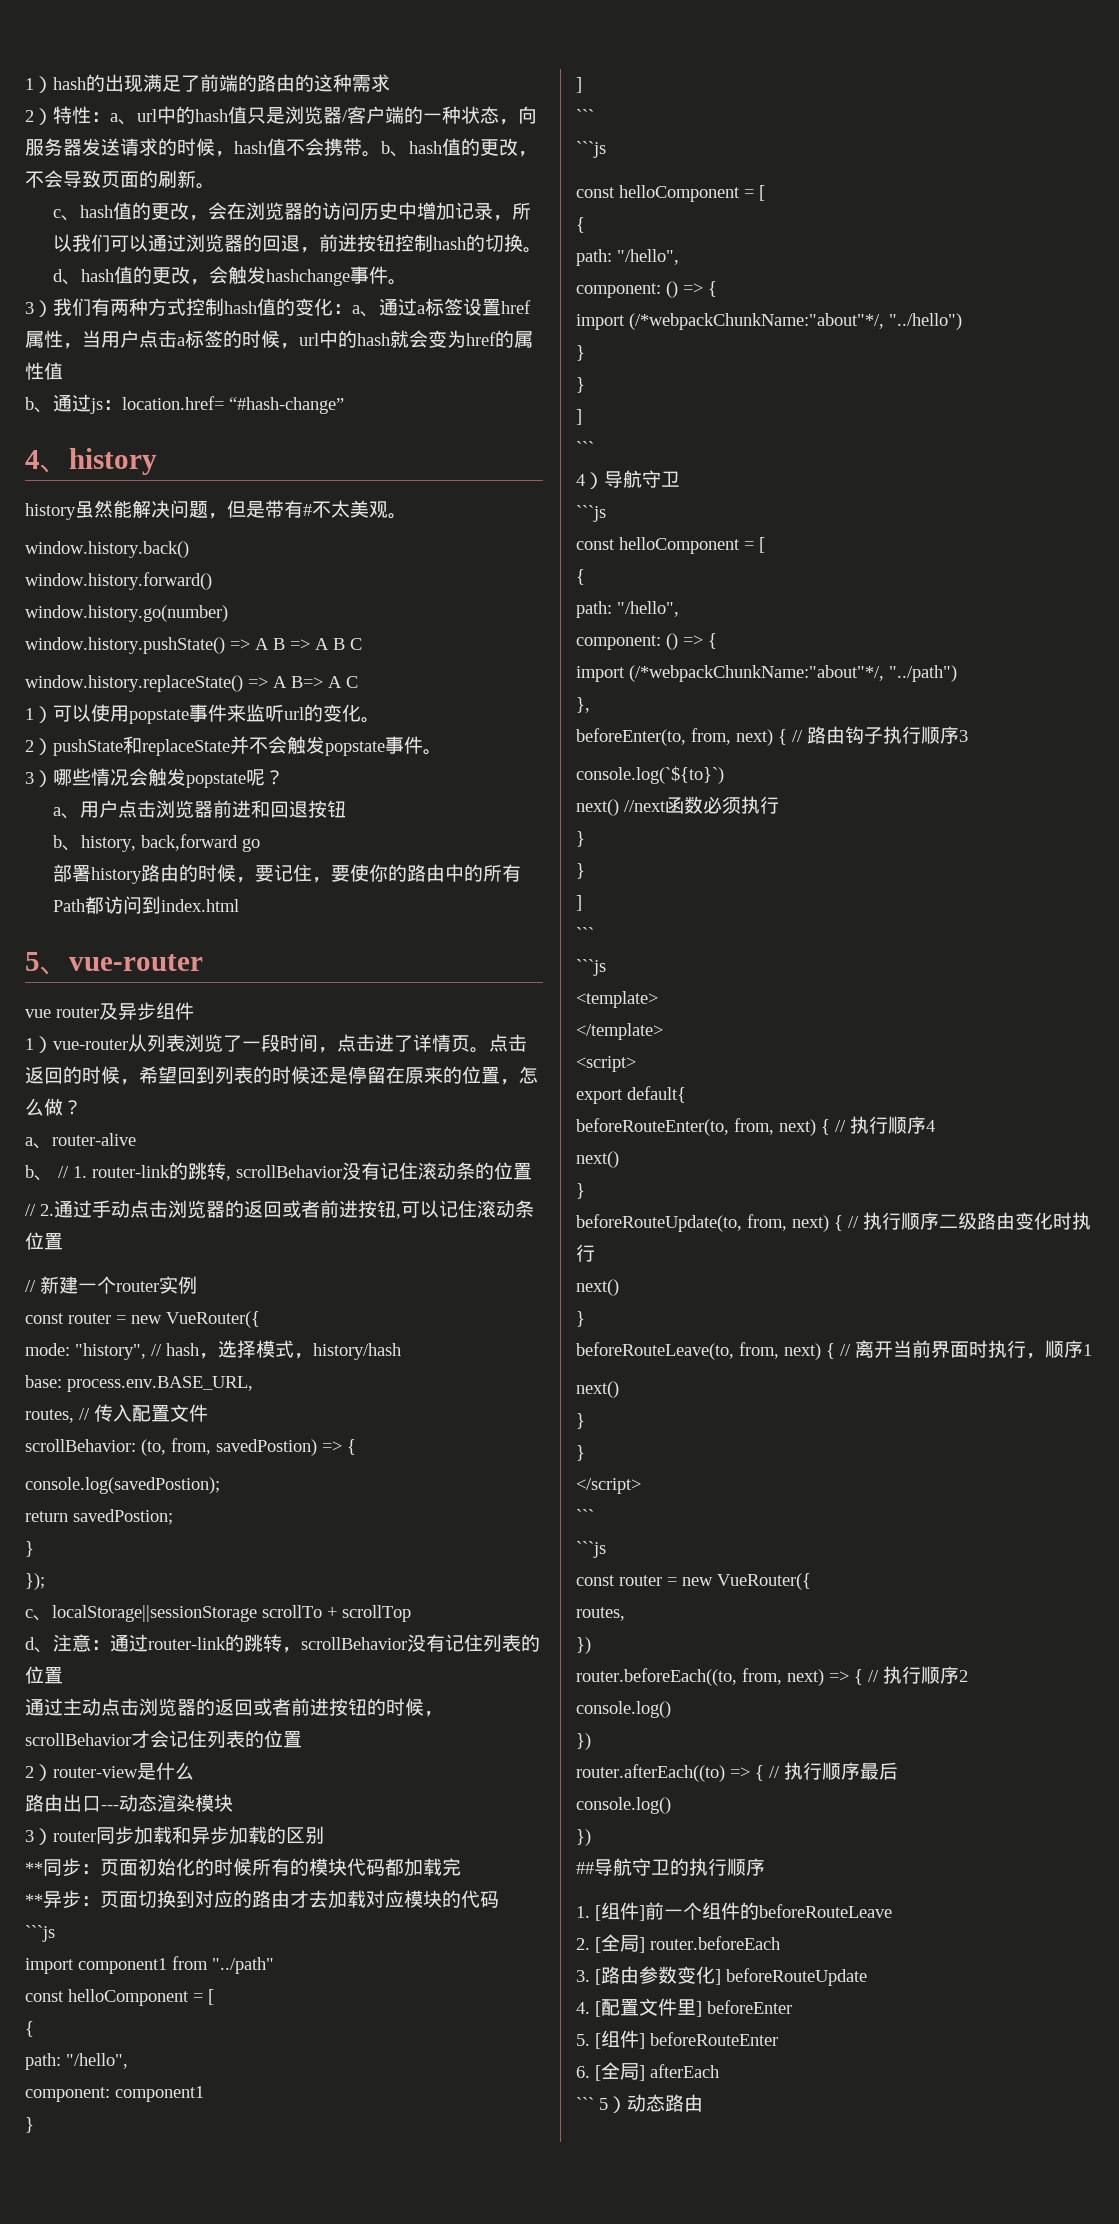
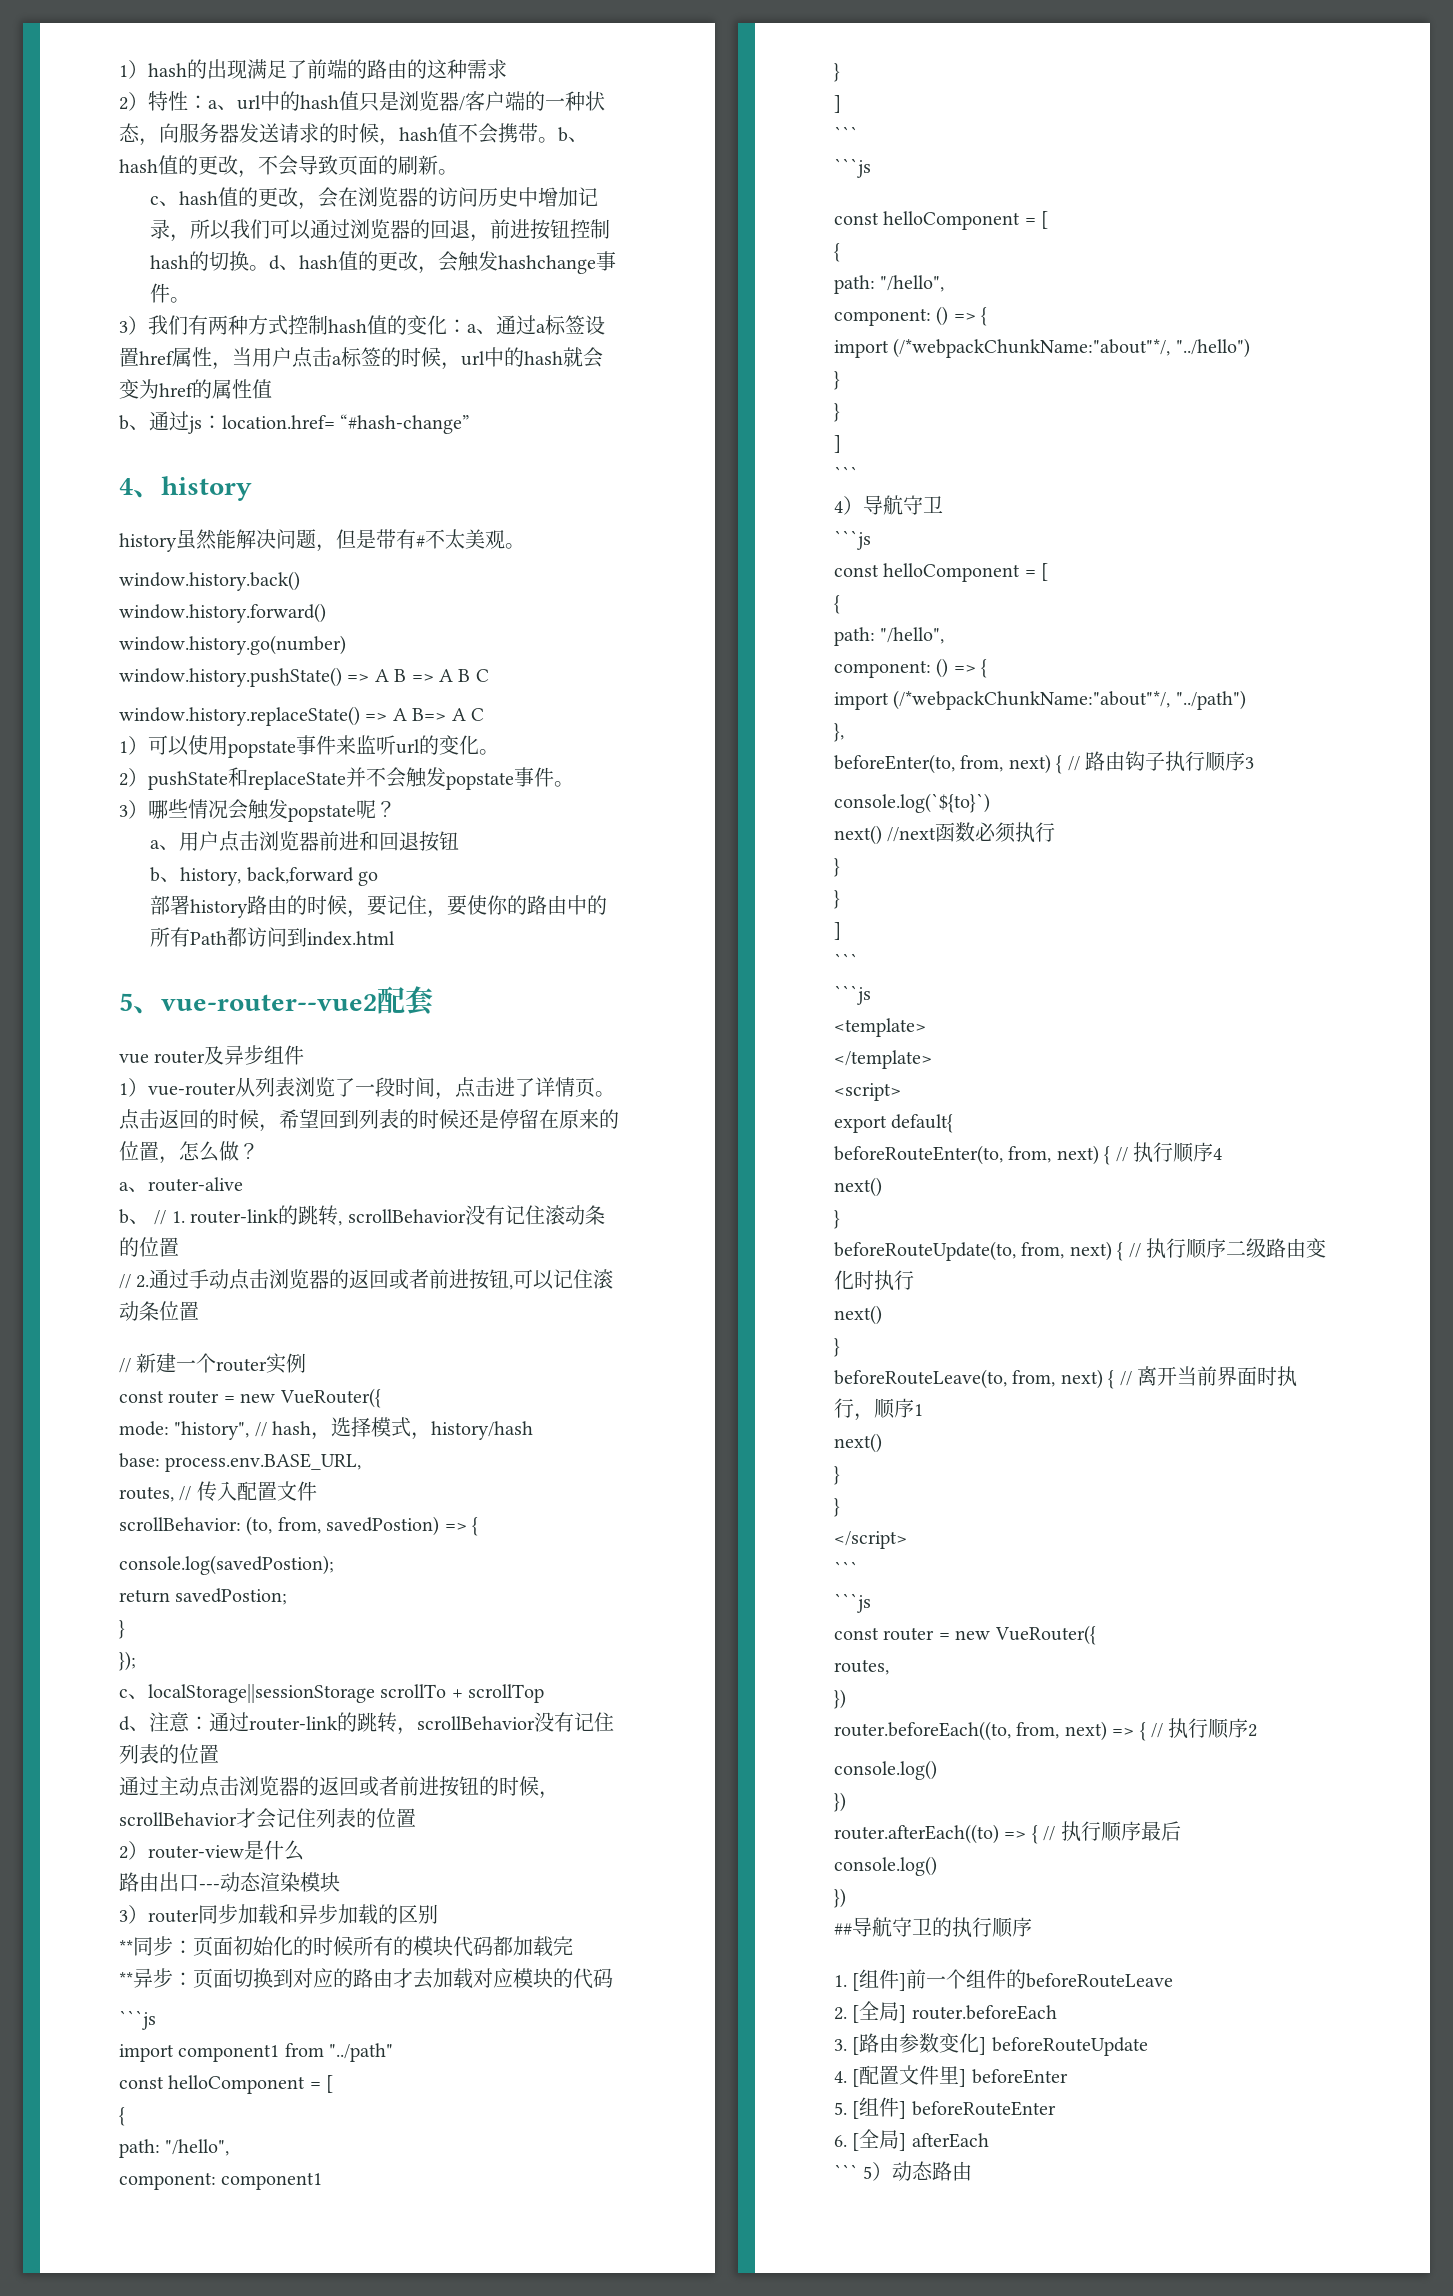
- 5、vue-router
+ 5、vue-router--vue2配套

